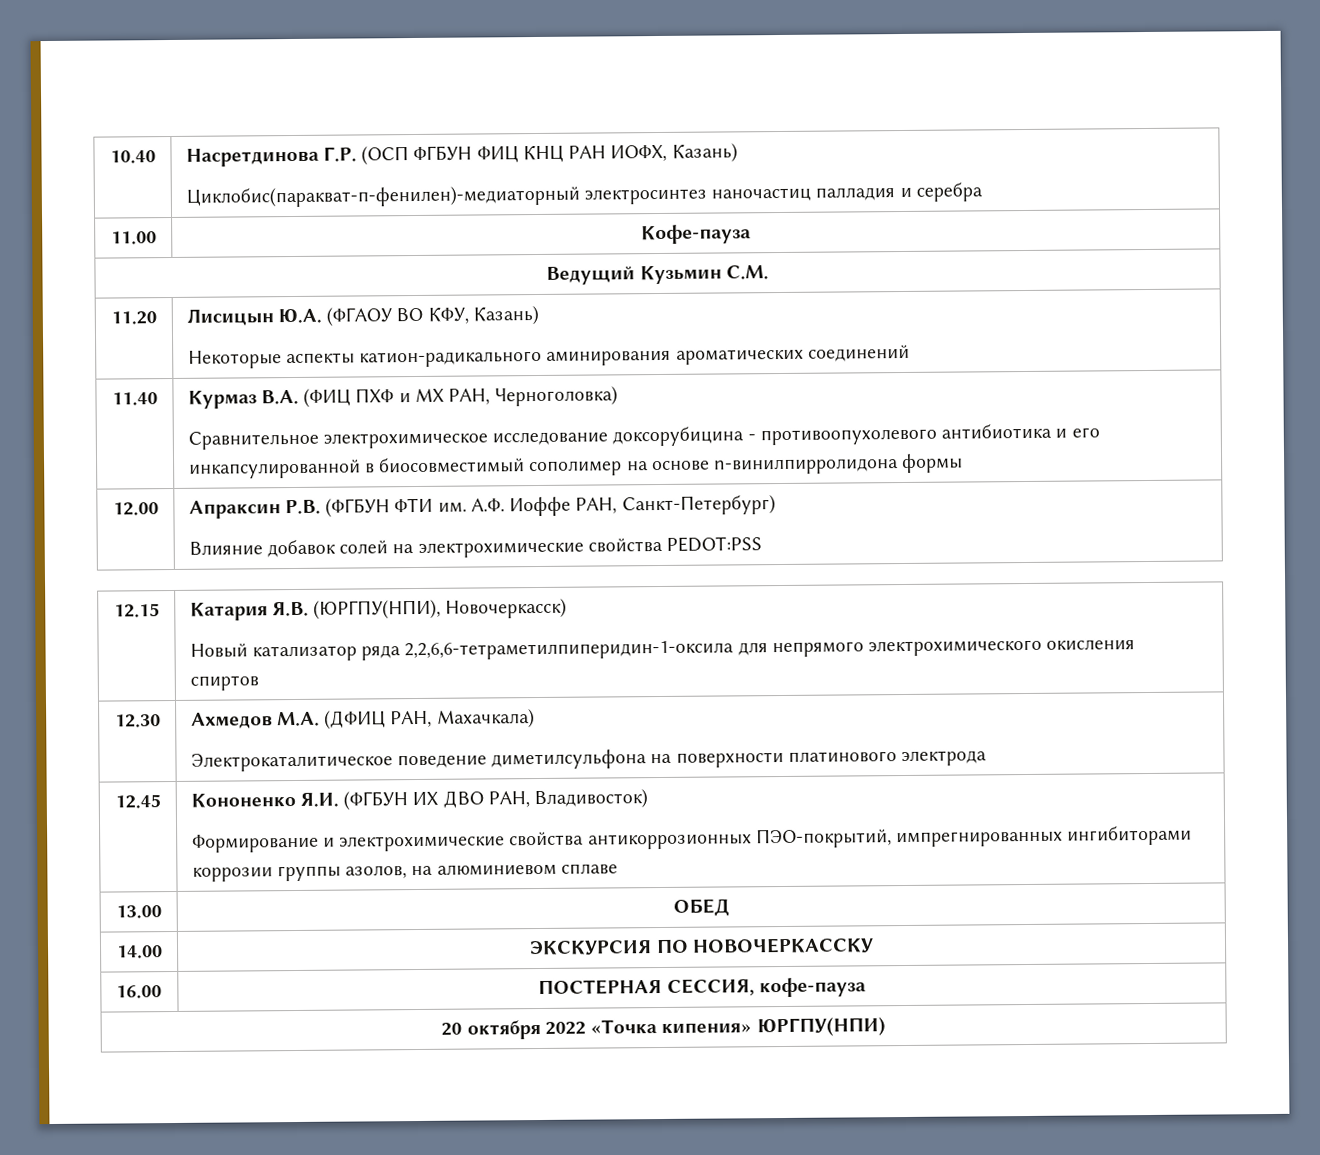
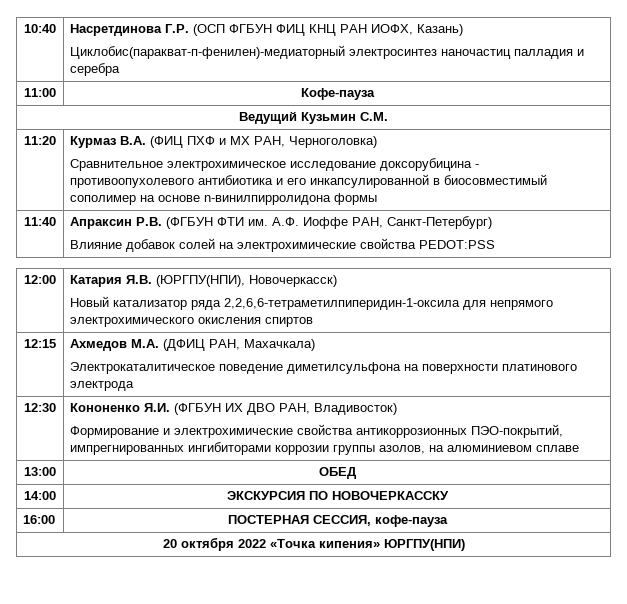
- 10.40 | Насретдинова Г.Р. (ОСП ФГБУН ФИЦ КНЦ РАН ИОФХ, Казань)
+ 10:40 | Насретдинова Г.Р. (ОСП ФГБУН ФИЦ КНЦ РАН ИОФХ, Казань)
- 11.00 | Кофе-пауза
+ 11:00 | Кофе-пауза
- 11.20 | Лисицын Ю.А. (ФГАОУ ВО КФУ, Казань)
- Некоторые аспекты катион-радикального аминирования ароматических соединений
- 11.40 | Курмаз В.А. (ФИЦ ПХФ и МХ РАН, Черноголовка)
+ 11:20 | Курмаз В.А. (ФИЦ ПХФ и МХ РАН, Черноголовка)
- 12.00 | Апраксин Р.В. (ФГБУН ФТИ им. А.Ф. Иоффе РАН, Санкт-Петербург)
+ 11:40 | Апраксин Р.В. (ФГБУН ФТИ им. А.Ф. Иоффе РАН, Санкт-Петербург)
- 12.15 | Катария Я.В. (ЮРГПУ(НПИ), Новочеркасск)
+ 12:00 | Катария Я.В. (ЮРГПУ(НПИ), Новочеркасск)
- 12.30 | Ахмедов М.А. (ДФИЦ РАН, Махачкала)
+ 12:15 | Ахмедов М.А. (ДФИЦ РАН, Махачкала)
- 12.45 | Кононенко Я.И. (ФГБУН ИХ ДВО РАН, Владивосток)
+ 12:30 | Кононенко Я.И. (ФГБУН ИХ ДВО РАН, Владивосток)
- 13.00 | ОБЕД
+ 13:00 | ОБЕД
- 14.00 | ЭКСКУРСИЯ ПО НОВОЧЕРКАССКУ
+ 14:00 | ЭКСКУРСИЯ ПО НОВОЧЕРКАССКУ
- 16.00 | ПОСТЕРНАЯ СЕССИЯ, кофе-пауза
+ 16:00 | ПОСТЕРНАЯ СЕССИЯ, кофе-пауза

